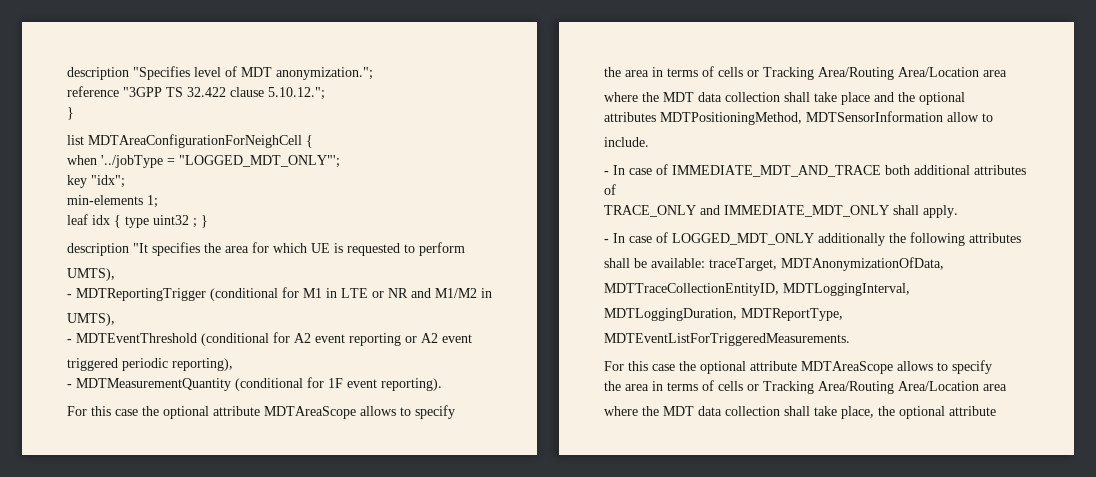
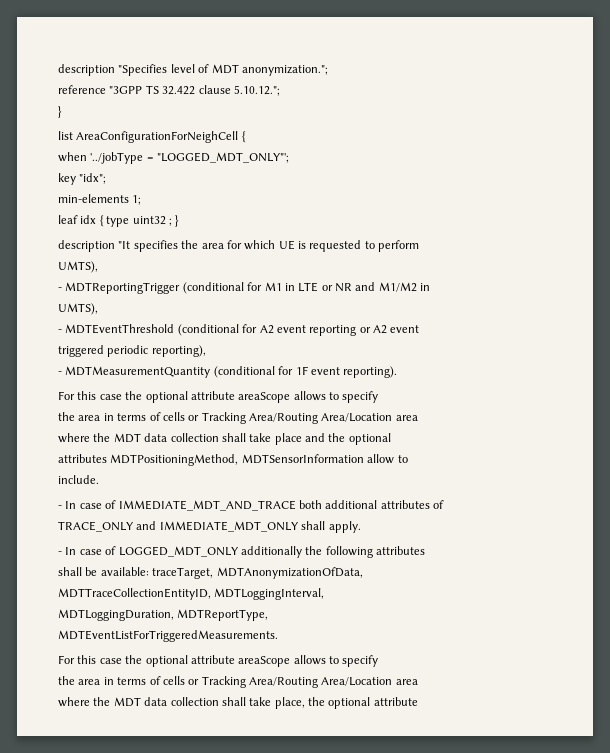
- list MDTAreaConfigurationForNeighCell {
+ list AreaConfigurationForNeighCell {
  - MDTMeasurementQuantity (conditional for 1F event reporting).
- For this case the optional attribute MDTAreaScope allows to specify
+ For this case the optional attribute areaScope allows to specify
  MDTEventListForTriggeredMeasurements.
- For this case the optional attribute MDTAreaScope allows to specify
+ For this case the optional attribute areaScope allows to specify

